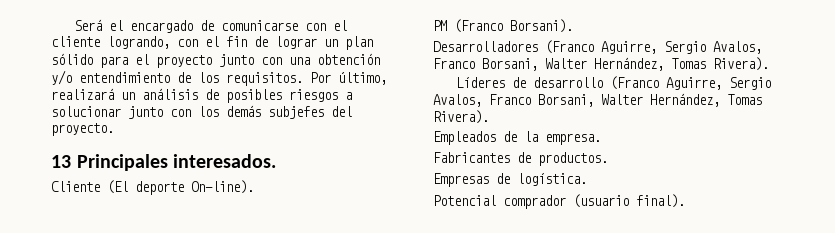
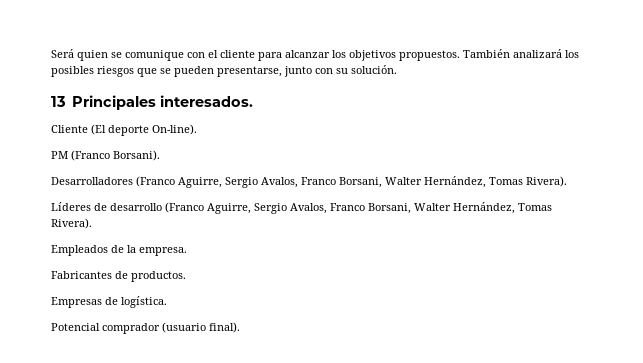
- Será el encargado de comunicarse con el cliente logrando, con el fin de lograr un plan sólido para el proyecto junto con una obtención y/o entendimiento de los requisitos. Por último, realizará un análisis de posibles riesgos a solucionar junto con los demás subjefes del proyecto.
+ Será quien se comunique con el cliente para alcanzar los objetivos propuestos. También analizará los posibles riesgos que se pueden presentarse, junto con su solución.

